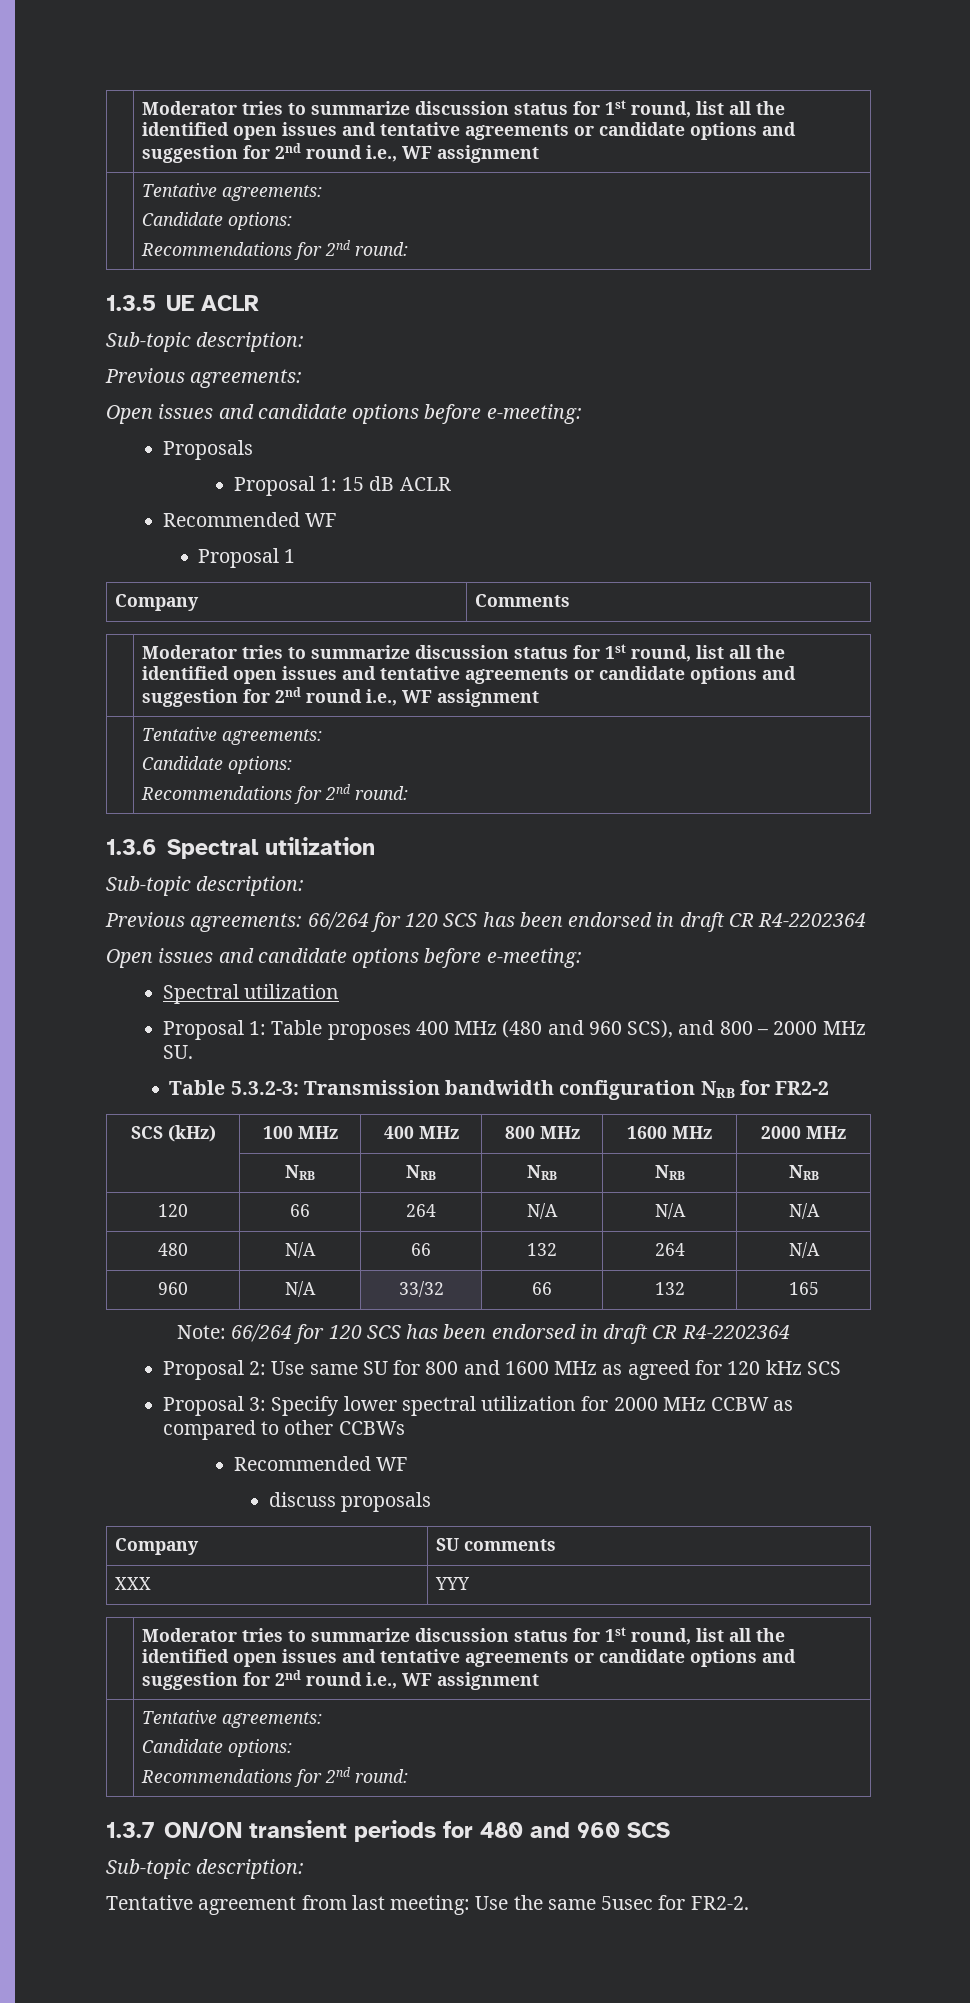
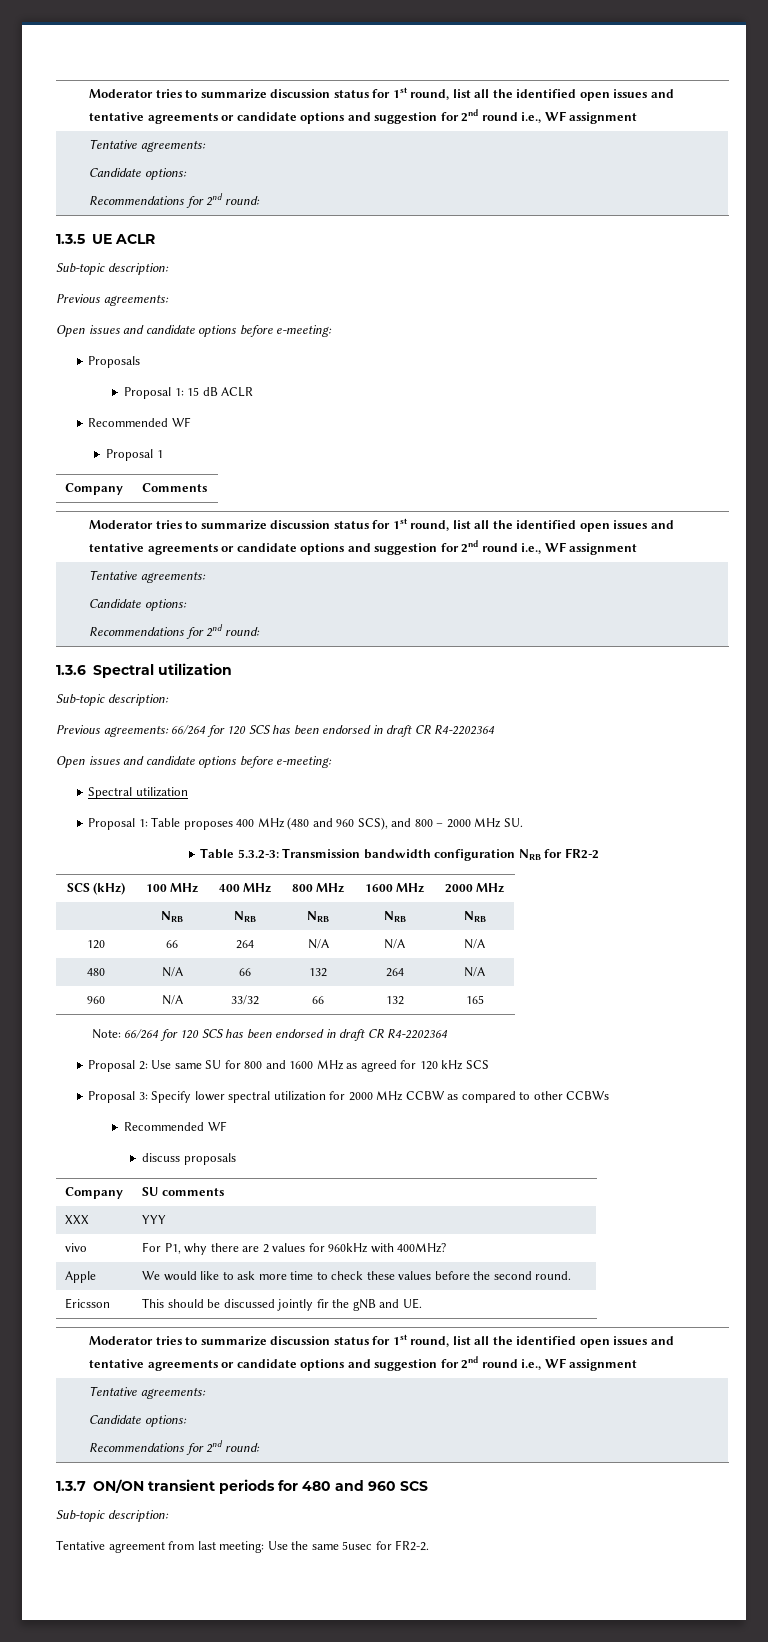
+ vivo | For P1, why there are 2 values for 960kHz with 400MHz?
+ Apple | We would like to ask more time to check these values before the second round.
+ Ericsson | This should be discussed jointly fir the gNB and UE.

